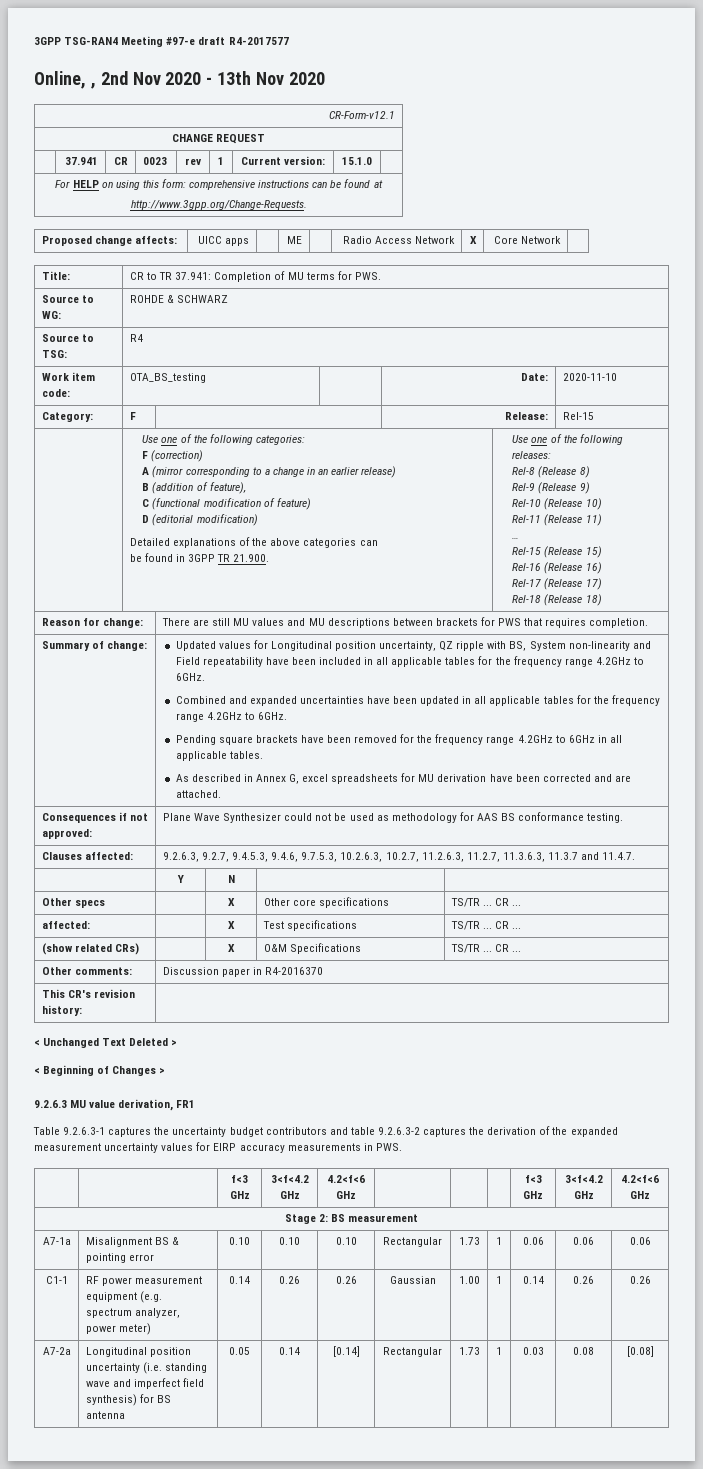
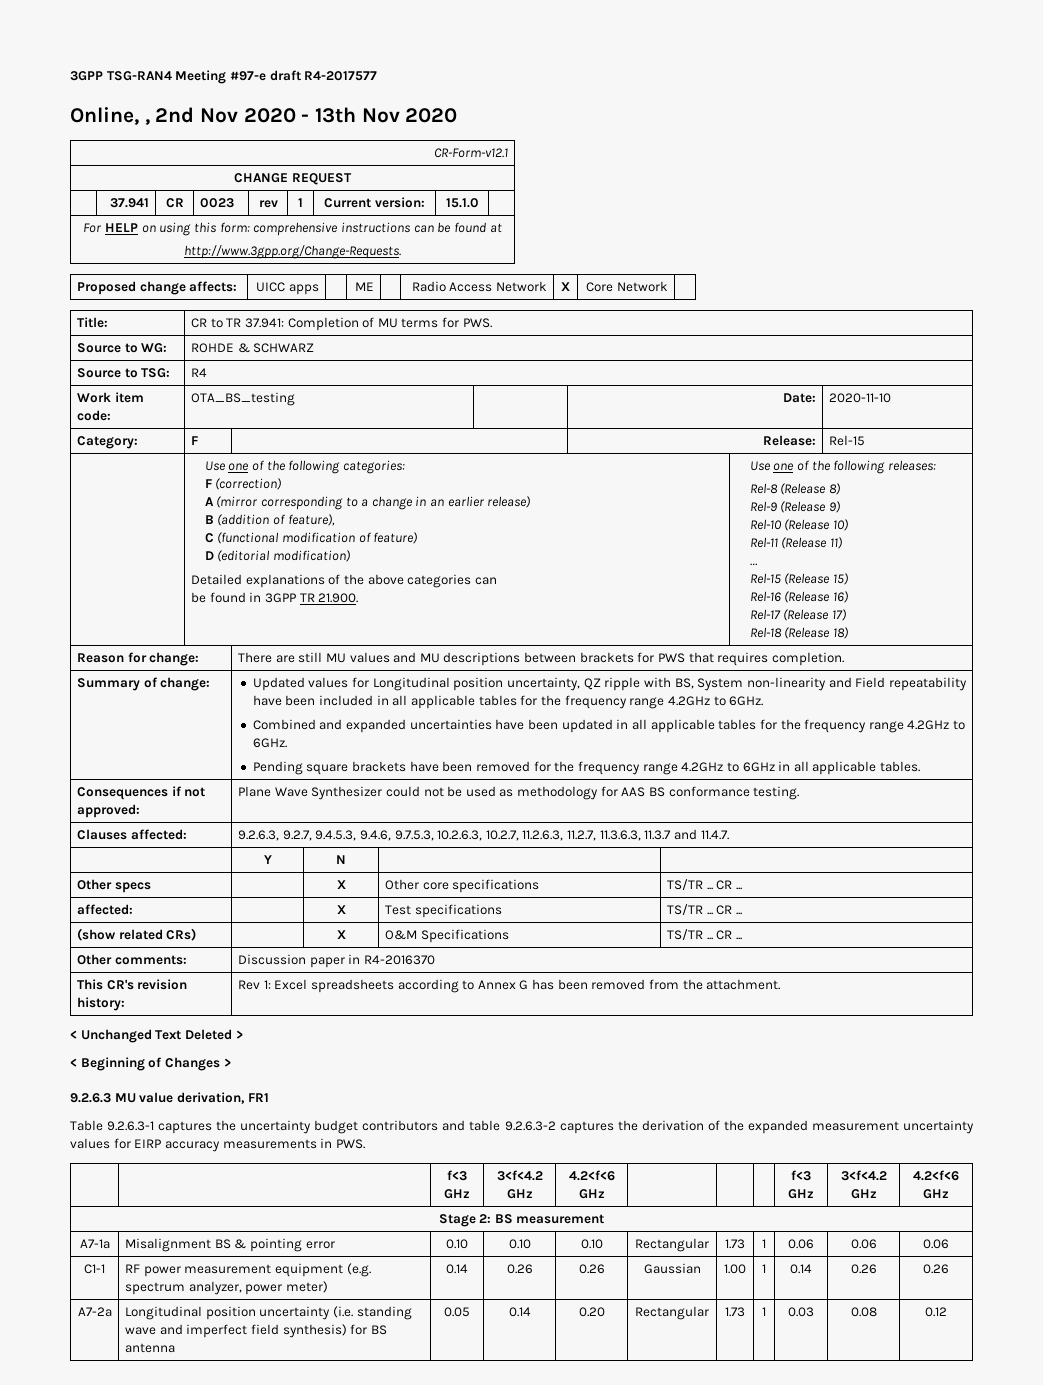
- As described in Annex G, excel spreadsheets for MU derivation have been corrected and are attached.
- This CR's revision history: |
+ This CR's revision history: | Rev 1: Excel spreadsheets according to Annex G has been removed from the attachment.
- A7-2a | Longitudinal position uncertainty (i.e. standing wave and imperfect field synthesis) for BS antenna | 0.05 | 0.14 | [0.14] | Rectangular | 1.73 | 1 | 0.03 | 0.08 | [0.08]
+ A7-2a | Longitudinal position uncertainty (i.e. standing wave and imperfect field synthesis) for BS antenna | 0.05 | 0.14 | 0.20 | Rectangular | 1.73 | 1 | 0.03 | 0.08 | 0.12

